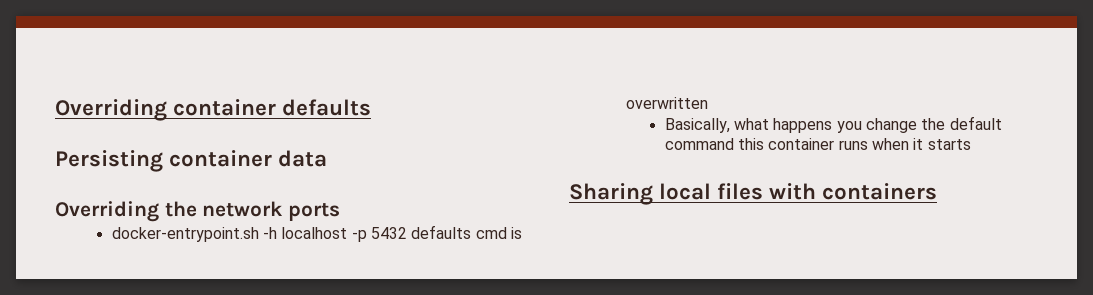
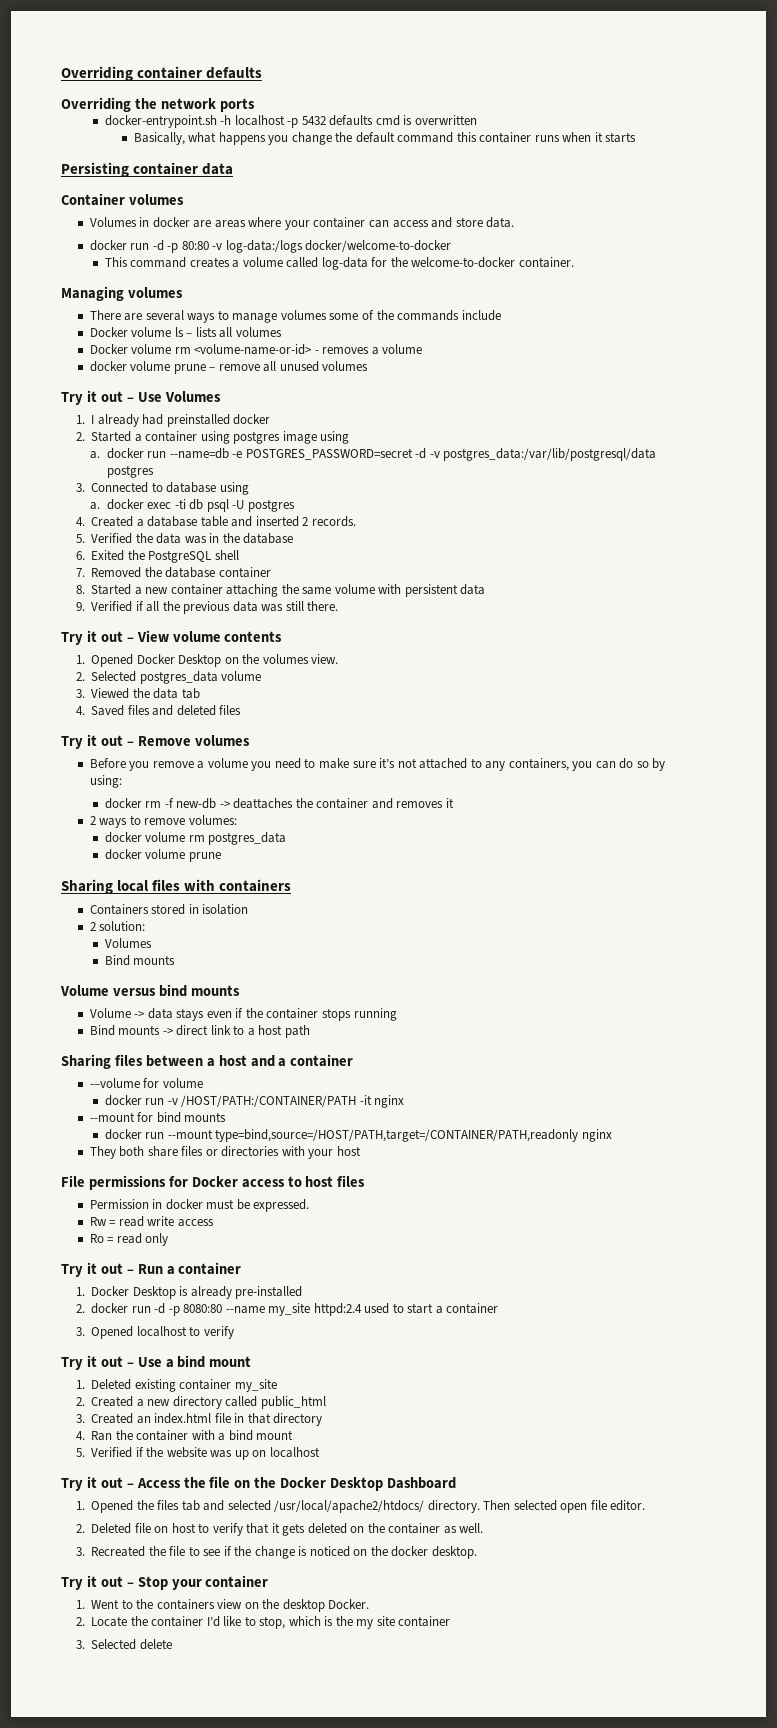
- Persisting container data
+ Persisting container data
+ Container volumes
+ Volumes in docker are areas where your container can access and store data.
+ docker run -d -p 80:80 -v log-data:/logs docker/welcome-to-docker
+ This command creates a volume called log-data for the welcome-to-docker container.
+ Managing volumes
+ There are several ways to manage volumes some of the commands include
+ Docker volume ls – lists all volumes
+ Docker volume rm <volume-name-or-id> - removes a volume
+ docker volume prune – remove all unused volumes
+ Try it out – Use Volumes
+ 1. I already had preinstalled docker
+ 2. Started a container using postgres image using
+ a. docker run --name=db -e POSTGRES_PASSWORD=secret -d -v postgres_data:/var/lib/postgresql/data postgres
+ 3. Connected to database using
+ a. docker exec -ti db psql -U postgres
+ 4. Created a database table and inserted 2 records.
+ 5. Verified the data was in the database
+ 6. Exited the PostgreSQL shell
+ 7. Removed the database container
+ 8. Started a new container attaching the same volume with persistent data
+ 9. Verified if all the previous data was still there.
+ Try it out – View volume contents
+ 1. Opened Docker Desktop on the volumes view.
+ 2. Selected postgres_data volume
+ 3. Viewed the data tab
+ 4. Saved files and deleted files
+ Try it out – Remove volumes
+ Before you remove a volume you need to make sure it’s not attached to any containers, you can do so by using:
+ docker rm -f new-db -> deattaches the container and removes it
+ 2 ways to remove volumes:
+ docker volume rm postgres_data
+ docker volume prune
+ Containers stored in isolation
+ 2 solution:
+ Volumes
+ Bind mounts
+ Volume versus bind mounts
+ Volume -> data stays even if the container stops running
+ Bind mounts -> direct link to a host path
+ Sharing files between a host and a container
+ -–volume for volume
+ docker run -v /HOST/PATH:/CONTAINER/PATH -it nginx
+ --mount for bind mounts
+ docker run --mount type=bind,source=/HOST/PATH,target=/CONTAINER/PATH,readonly nginx
+ They both share files or directories with your host
+ File permissions for Docker access to host files
+ Permission in docker must be expressed.
+ Rw = read write access
+ Ro = read only
+ Try it out – Run a container
+ 1. Docker Desktop is already pre-installed
+ 2. docker run -d -p 8080:80 --name my_site httpd:2.4 used to start a container
+ 3. Opened localhost to verify
+ Try it out – Use a bind mount
+ 1. Deleted existing container my_site
+ 2. Created a new directory called public_html
+ 3. Created an index.html file in that directory
+ 4. Ran the container with a bind mount
+ 5. Verified if the website was up on localhost
+ Try it out – Access the file on the Docker Desktop Dashboard
+ 1. Opened the files tab and selected /usr/local/apache2/htdocs/ directory. Then selected open file editor.
+ 2. Deleted file on host to verify that it gets deleted on the container as well.
+ 3. Recreated the file to see if the change is noticed on the docker desktop.
+ Try it out – Stop your container
+ 1. Went to the containers view on the desktop Docker.
+ 2. Locate the container I’d like to stop, which is the my site container
+ 3. Selected delete

